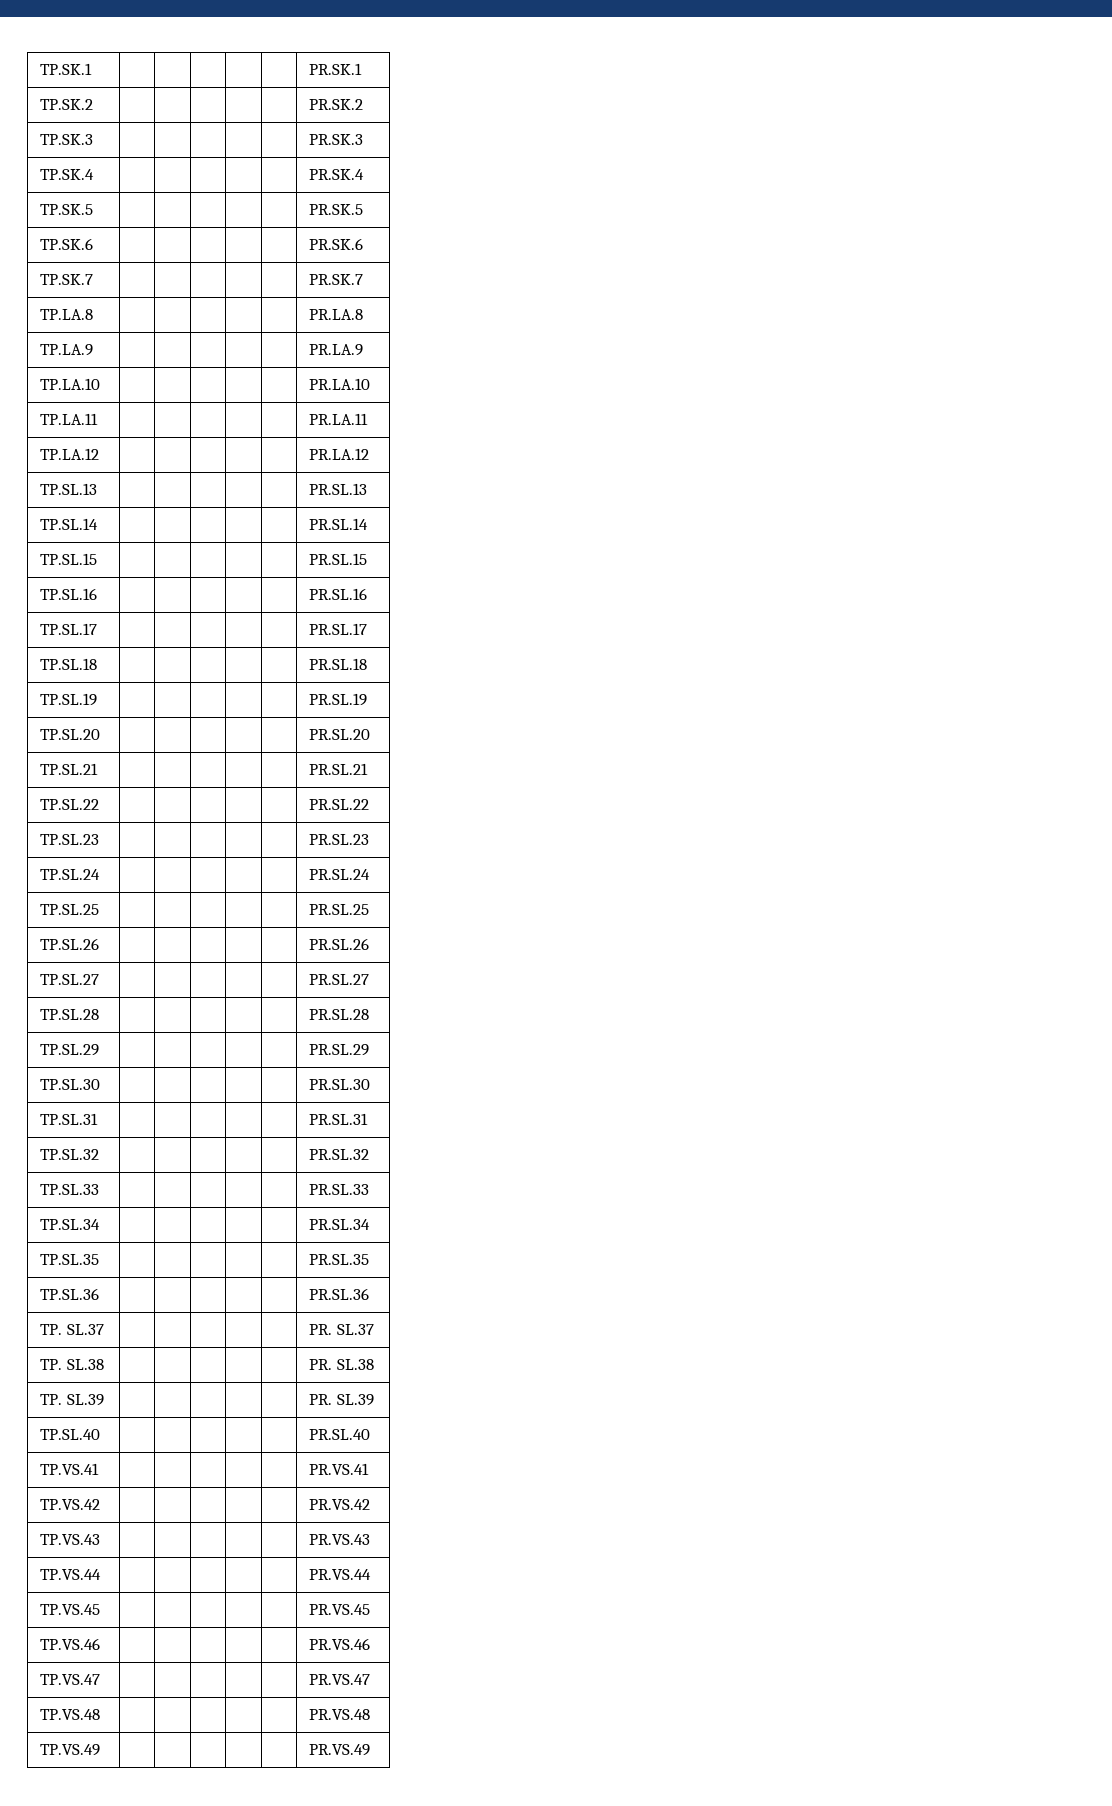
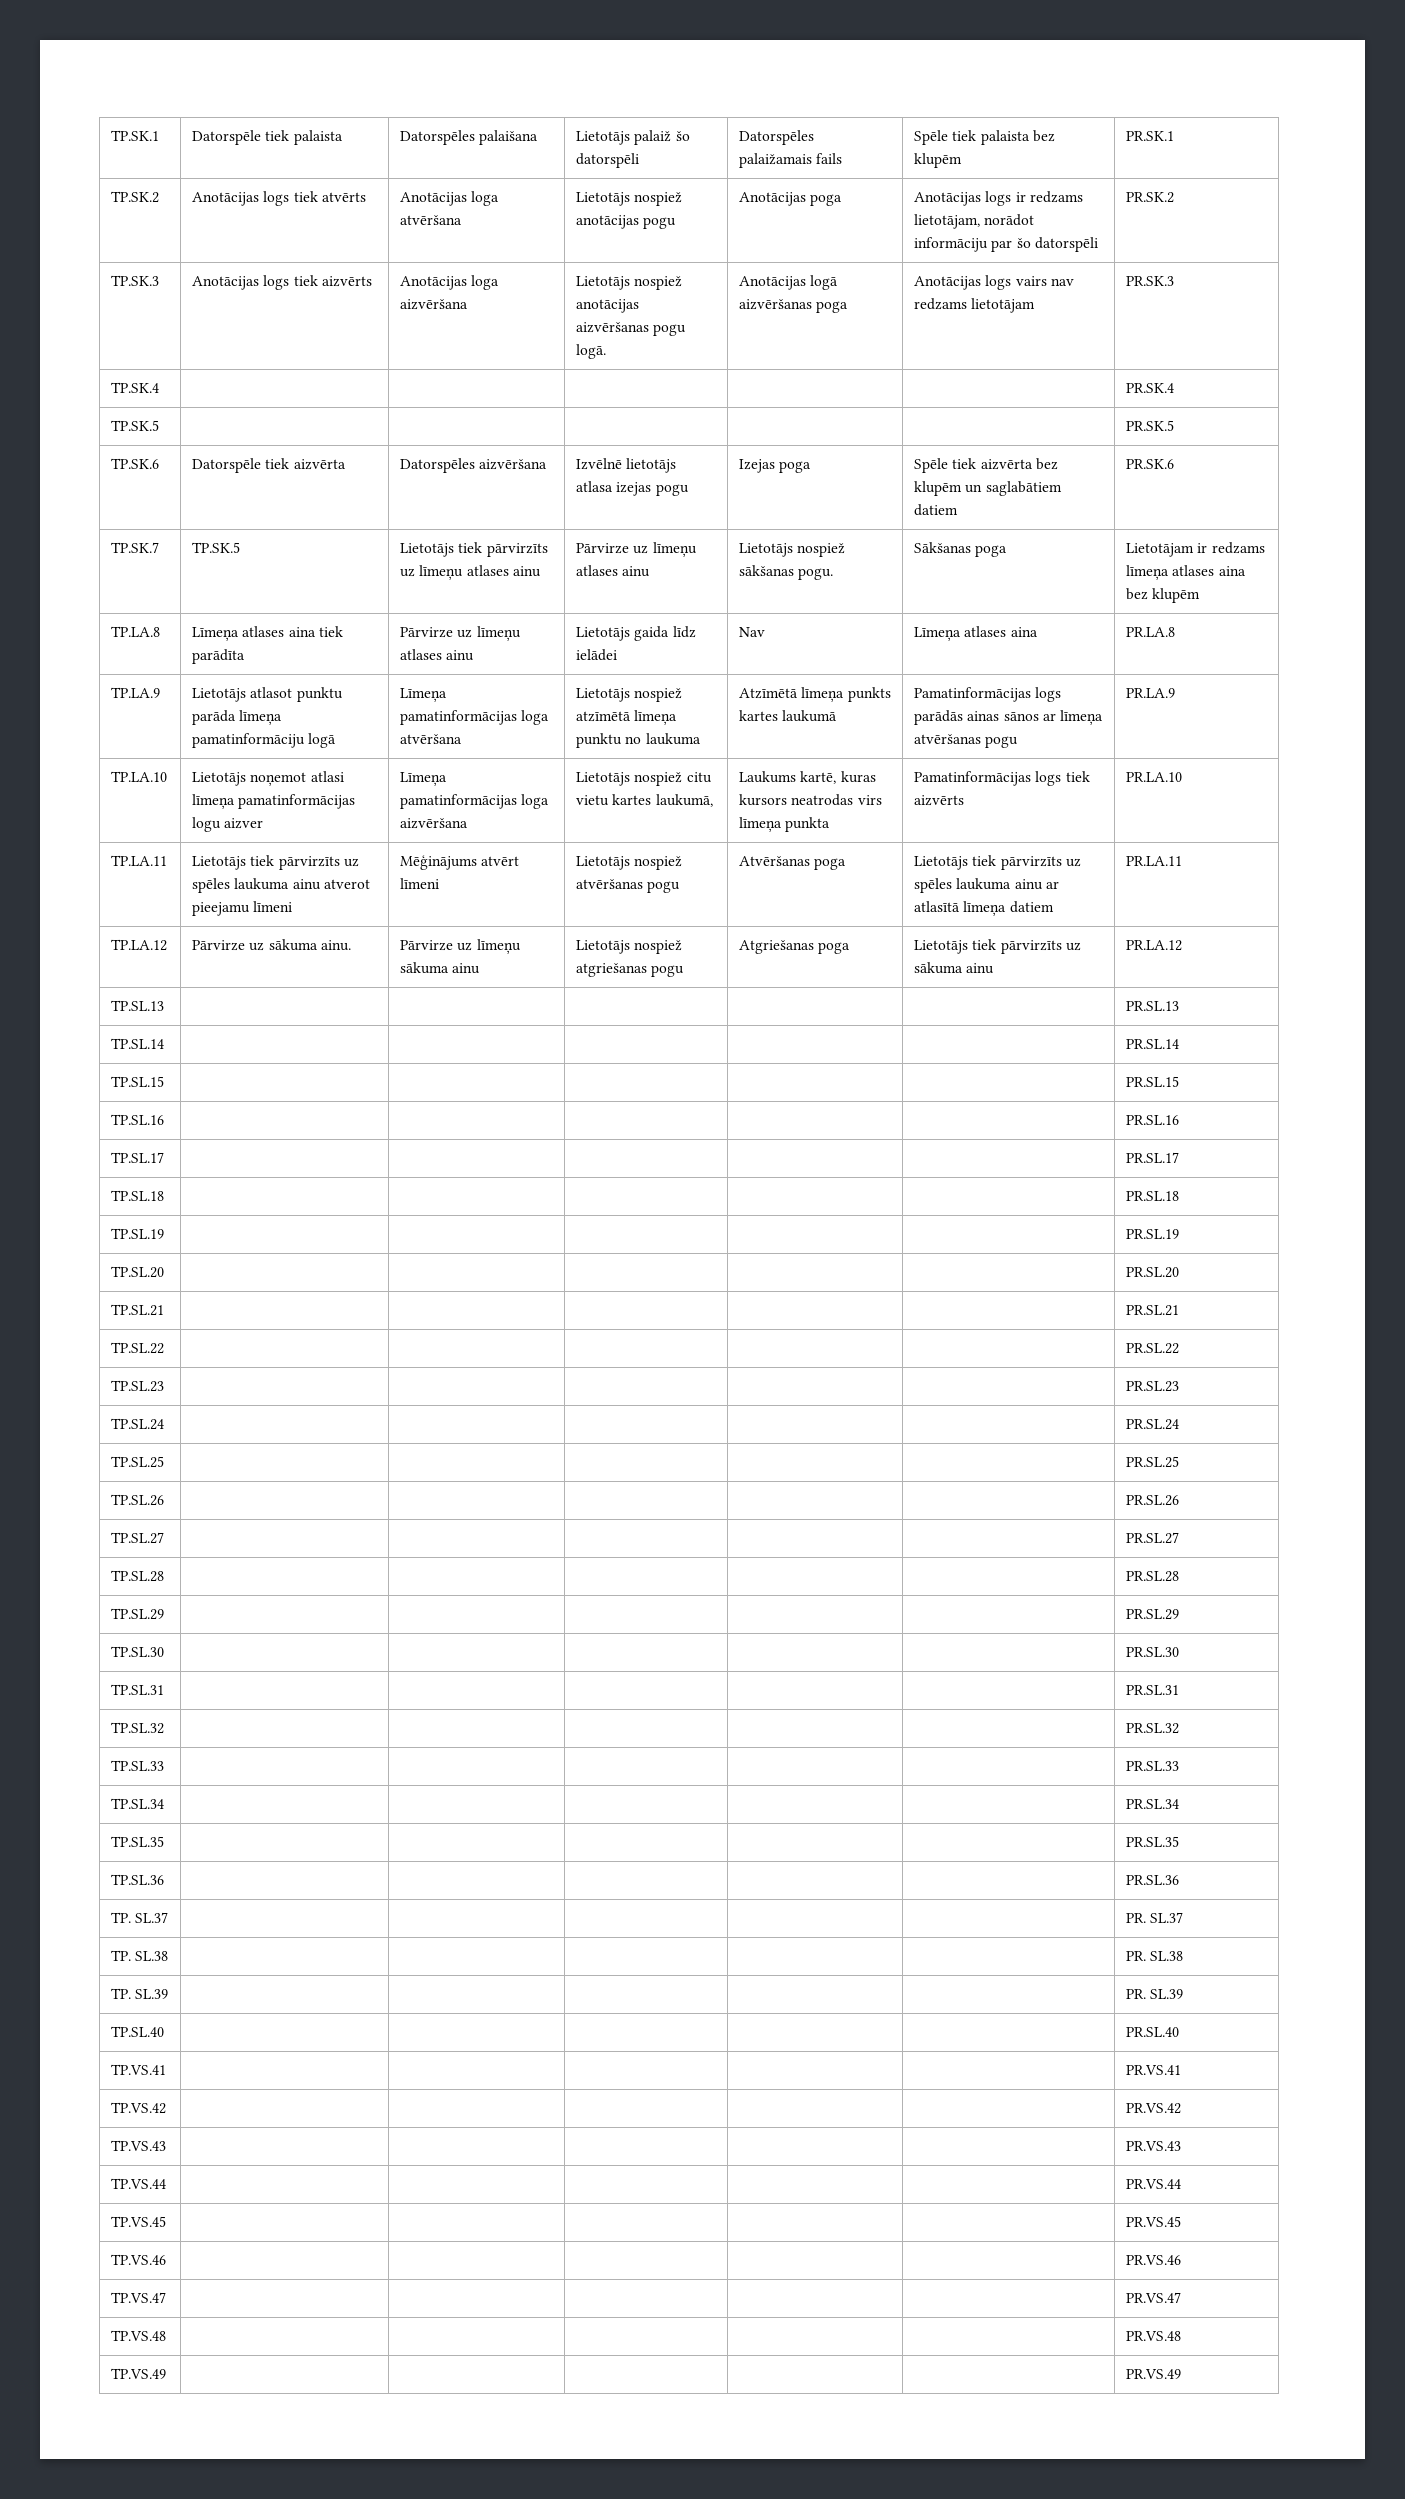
- TP.SK.1 | | | | | | PR.SK.1
- TP.SK.2 | | | | | | PR.SK.2
- TP.SK.3 | | | | | | PR.SK.3
+ TP.SK.1 | Datorspēle tiek palaista | Datorspēles palaišana | Lietotājs palaiž šo datorspēli | Datorspēles palaižamais fails | Spēle tiek palaista bez klupēm | PR.SK.1
+ TP.SK.2 | Anotācijas logs tiek atvērts | Anotācijas loga atvēršana | Lietotājs nospiež anotācijas pogu | Anotācijas poga | Anotācijas logs ir redzams lietotājam, norādot informāciju par šo datorspēli | PR.SK.2
+ TP.SK.3 | Anotācijas logs tiek aizvērts | Anotācijas loga aizvēršana | Lietotājs nospiež anotācijas aizvēršanas pogu logā. | Anotācijas logā aizvēršanas poga | Anotācijas logs vairs nav redzams lietotājam | PR.SK.3
- TP.SK.6 | | | | | | PR.SK.6
- TP.SK.7 | | | | | | PR.SK.7
- TP.LA.8 | | | | | | PR.LA.8
- TP.LA.9 | | | | | | PR.LA.9
- TP.LA.10 | | | | | | PR.LA.10
- TP.LA.11 | | | | | | PR.LA.11
- TP.LA.12 | | | | | | PR.LA.12
+ TP.SK.6 | Datorspēle tiek aizvērta | Datorspēles aizvēršana | Izvēlnē lietotājs atlasa izejas pogu | Izejas poga | Spēle tiek aizvērta bez klupēm un saglabātiem datiem | PR.SK.6
+ TP.SK.7 | TP.SK.5 | Lietotājs tiek pārvirzīts uz līmeņu atlases ainu | Pārvirze uz līmeņu atlases ainu | Lietotājs nospiež sākšanas pogu. | Sākšanas poga | Lietotājam ir redzams līmeņa atlases aina bez klupēm
+ TP.LA.8 | Līmeņa atlases aina tiek parādīta | Pārvirze uz līmeņu atlases ainu | Lietotājs gaida līdz ielādei | Nav | Līmeņa atlases aina | PR.LA.8
+ TP.LA.9 | Lietotājs atlasot punktu parāda līmeņa pamatinformāciju logā | Līmeņa pamatinformācijas loga atvēršana | Lietotājs nospiež atzīmētā līmeņa punktu no laukuma | Atzīmētā līmeņa punkts kartes laukumā | Pamatinformācijas logs parādās ainas sānos ar līmeņa atvēršanas pogu | PR.LA.9
+ TP.LA.10 | Lietotājs noņemot atlasi līmeņa pamatinformācijas logu aizver | Līmeņa pamatinformācijas loga aizvēršana | Lietotājs nospiež citu vietu kartes laukumā, | Laukums kartē, kuras kursors neatrodas virs līmeņa punkta | Pamatinformācijas logs tiek aizvērts | PR.LA.10
+ TP.LA.11 | Lietotājs tiek pārvirzīts uz spēles laukuma ainu atverot pieejamu līmeni | Mēģinājums atvērt līmeni | Lietotājs nospiež atvēršanas pogu | Atvēršanas poga | Lietotājs tiek pārvirzīts uz spēles laukuma ainu ar atlasītā līmeņa datiem | PR.LA.11
+ TP.LA.12 | Pārvirze uz sākuma ainu. | Pārvirze uz līmeņu sākuma ainu | Lietotājs nospiež atgriešanas pogu | Atgriešanas poga | Lietotājs tiek pārvirzīts uz sākuma ainu | PR.LA.12

